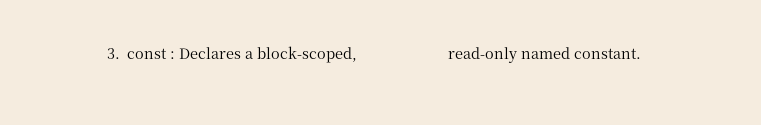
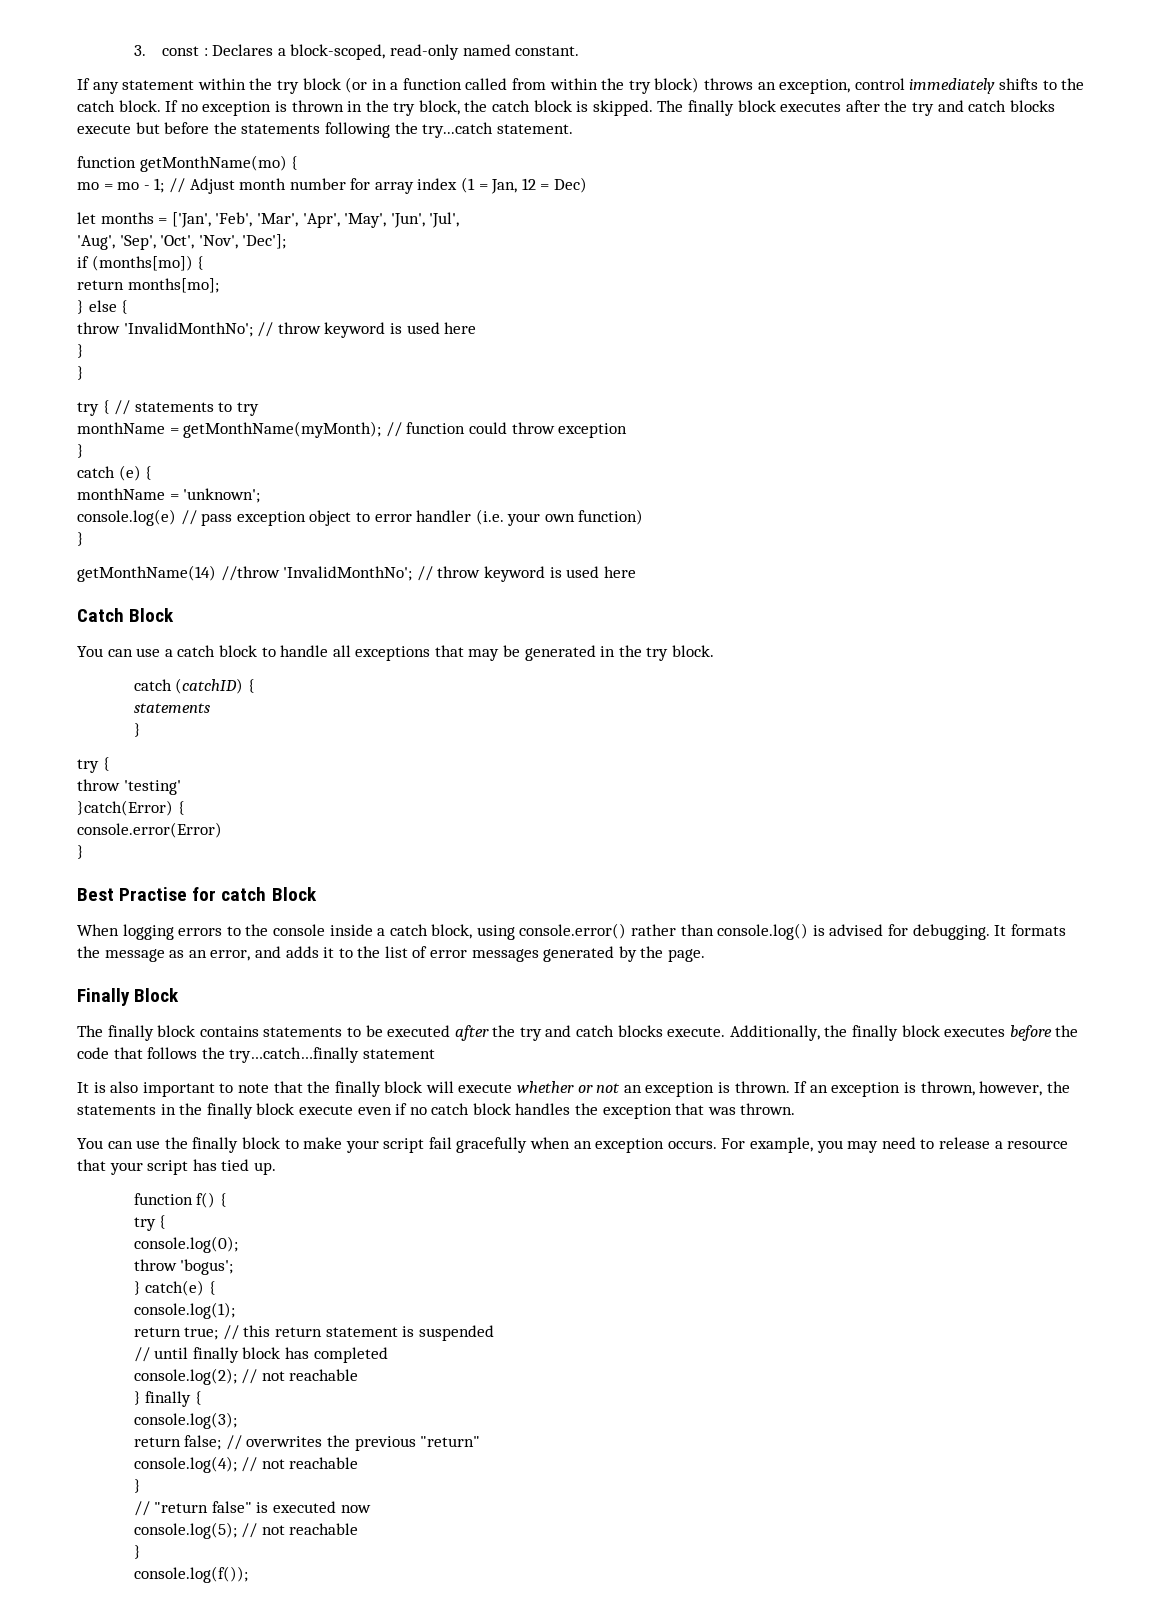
+ If any statement within the try block (or in a function called from within the try block) throws an exception, control immediately shifts to the catch block. If no exception is thrown in the try block, the catch block is skipped. The finally block executes after the try and catch blocks execute but before the statements following the try...catch statement.
+ function getMonthName(mo) {
+ mo = mo - 1; // Adjust month number for array index (1 = Jan, 12 = Dec)
+ let months = ['Jan', 'Feb', 'Mar', 'Apr', 'May', 'Jun', 'Jul',
+ 'Aug', 'Sep', 'Oct', 'Nov', 'Dec'];
+ if (months[mo]) {
+ return months[mo];
+ } else {
+ throw 'InvalidMonthNo'; // throw keyword is used here
+ }
+ }
+ try { // statements to try
+ monthName = getMonthName(myMonth); // function could throw exception
+ }
+ catch (e) {
+ monthName = 'unknown';
+ console.log(e) // pass exception object to error handler (i.e. your own function)
+ }
+ getMonthName(14) //throw 'InvalidMonthNo'; // throw keyword is used here
+ Catch Block
+ You can use a catch block to handle all exceptions that may be generated in the try block.
+ catch (catchID) {
+ statements
+ }
+ try {
+ throw 'testing'
+ }catch(Error) {
+ console.error(Error)
+ }
+ Best Practise for catch Block
+ When logging errors to the console inside a catch block, using console.error() rather than console.log() is advised for debugging. It formats the message as an error, and adds it to the list of error messages generated by the page.
+ Finally Block
+ The finally block contains statements to be executed after the try and catch blocks execute. Additionally, the finally block executes before the code that follows the try…catch…finally statement
+ It is also important to note that the finally block will execute whether or not an exception is thrown. If an exception is thrown, however, the statements in the finally block execute even if no catch block handles the exception that was thrown.
+ You can use the finally block to make your script fail gracefully when an exception occurs. For example, you may need to release a resource that your script has tied up.
+ function f() {
+ try {
+ console.log(0);
+ throw 'bogus';
+ } catch(e) {
+ console.log(1);
+ return true; // this return statement is suspended
+ // until finally block has completed
+ console.log(2); // not reachable
+ } finally {
+ console.log(3);
+ return false; // overwrites the previous "return"
+ console.log(4); // not reachable
+ }
+ // "return false" is executed now
+ console.log(5); // not reachable
+ }
+ console.log(f());

